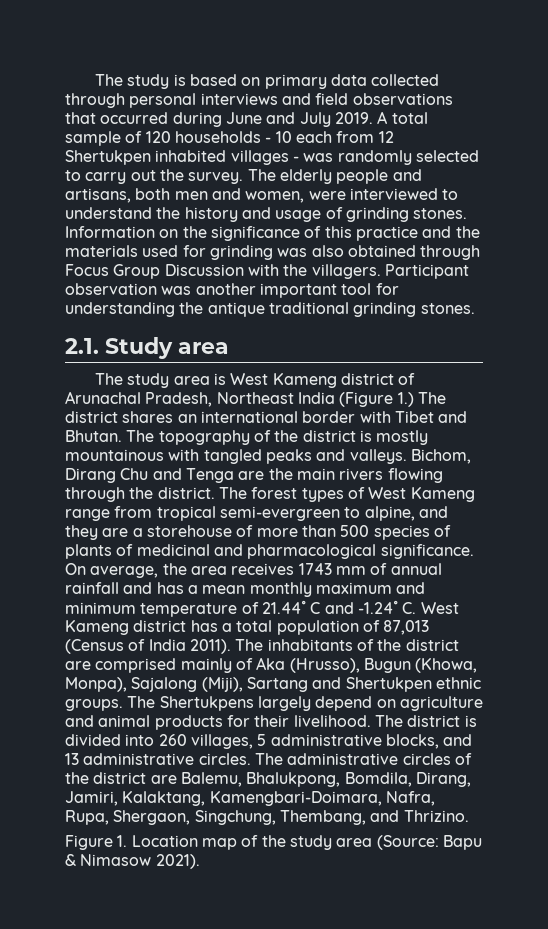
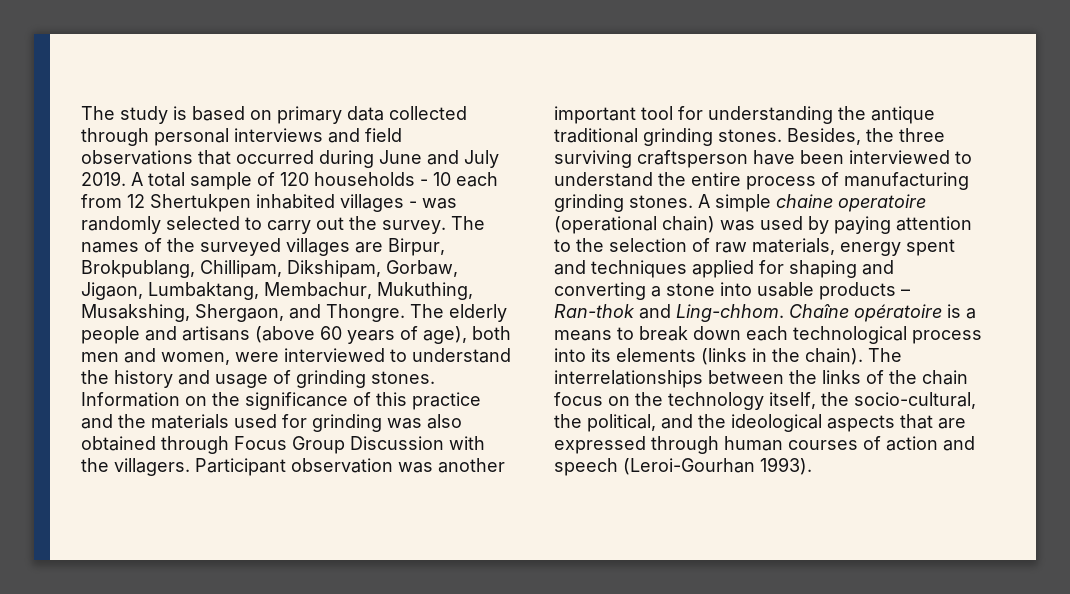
- The elderly people and artisans, both men and women, were interviewed to understand the history and usage of grinding stones.
+ The names of the surveyed villages are Birpur, Brokpublang, Chillipam, Dikshipam, Gorbaw, Jigaon, Lumbaktang, Membachur, Mukuthing, Musakshing, Shergaon, and Thongre. The elderly people and artisans (above 60 years of age), both men and women, were interviewed to understand the history and usage of grinding stones.
- Participant observation was another important tool for understanding the antique traditional grinding stones.
- 2.1. Study area
- The study area is West Kameng district of Arunachal Pradesh, Northeast India (Figure 1.) The district shares an international border with Tibet and Bhutan. The topography of the district is mostly mountainous with tangled peaks and valleys. Bichom, Dirang Chu and Tenga are the main rivers flowing through the district. The forest types of West Kameng range from tropical semi-evergreen to alpine, and they are a storehouse of more than 500 species of plants of medicinal and pharmacological significance. On average, the area receives 1743 mm of annual rainfall and has a mean monthly maximum and minimum temperature of 21.44˚ C and -1.24˚ C. West Kameng district has a total population of 87,013 (Census of India 2011). The inhabitants of the district are comprised mainly of Aka (Hrusso), Bugun (Khowa, Monpa), Sajalong (Miji), Sartang and Shertukpen ethnic groups. The Shertukpens largely depend on agriculture and animal products for their livelihood. The district is divided into 260 villages, 5 administrative blocks, and 13 administrative circles. The administrative circles of the district are Balemu, Bhalukpong, Bomdila, Dirang, Jamiri, Kalaktang, Kamengbari-Doimara, Nafra, Rupa, Shergaon, Singchung, Thembang, and Thrizino.
- Figure 1. Location map of the study area (Source: Bapu & Nimasow 2021).
+ Participant observation was another important tool for understanding the antique traditional grinding stones. Besides, the three surviving craftsperson have been interviewed to understand the entire process of manufacturing grinding stones. A simple chaine operatoire (operational chain) was used by paying attention to the selection of raw materials, energy spent and techniques applied for shaping and converting a stone into usable products – Ran-thok and Ling-chhom. Chaîne opératoire is a means to break down each technological process into its elements (links in the chain). The interrelationships between the links of the chain focus on the technology itself, the socio-cultural, the political, and the ideological aspects that are expressed through human courses of action and speech (Leroi-Gourhan 1993).

